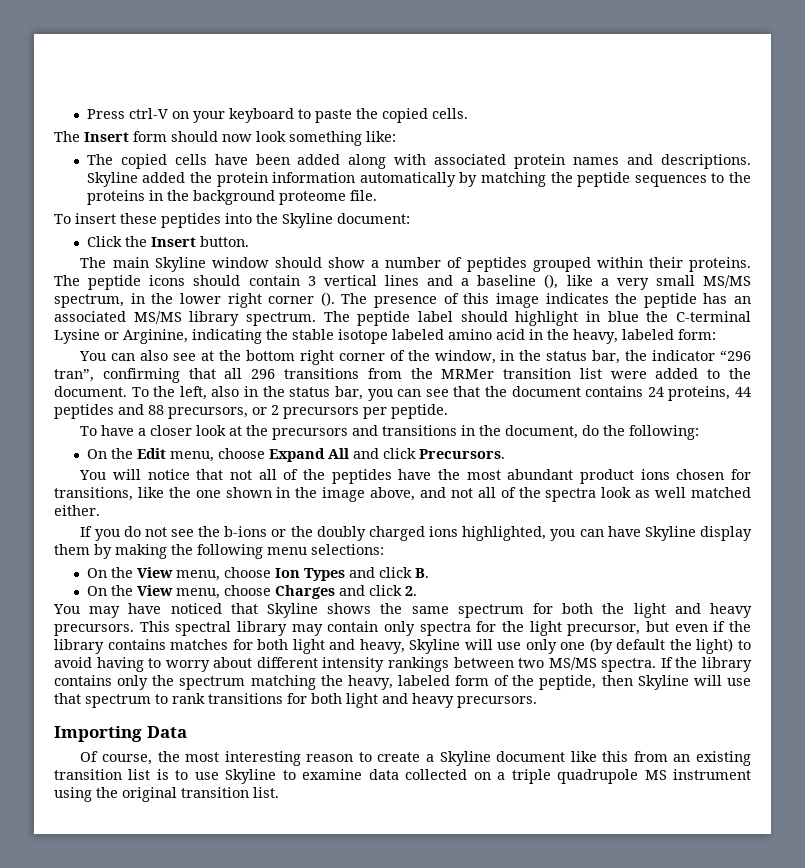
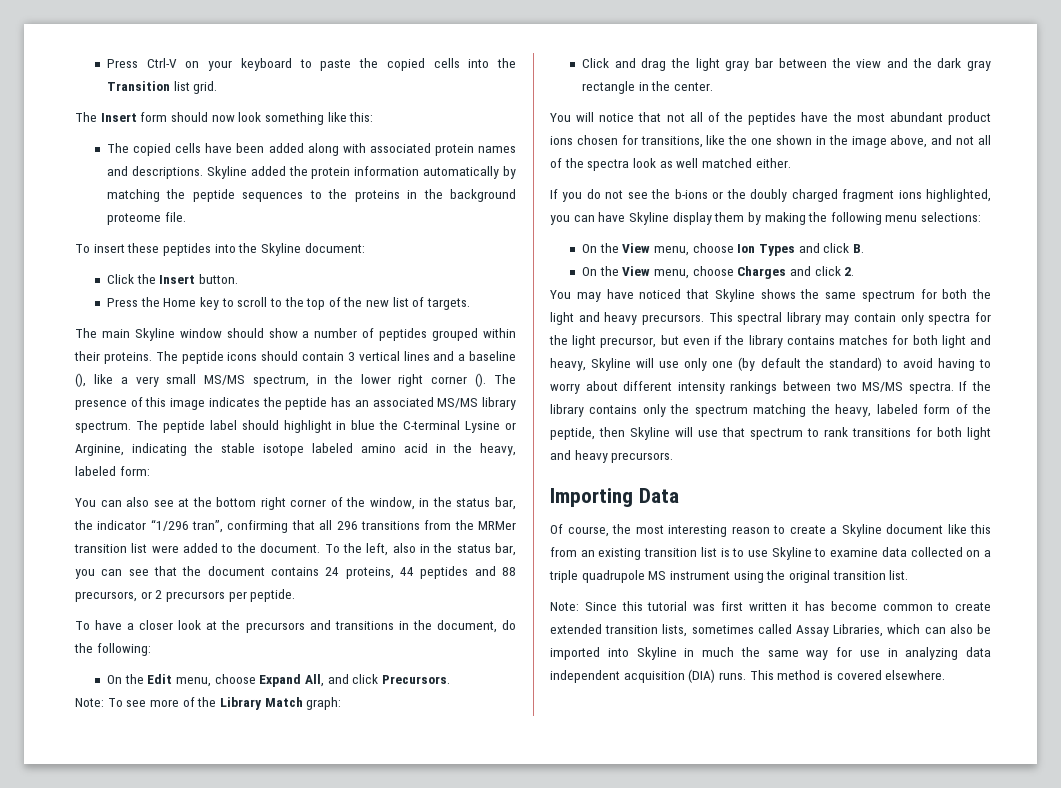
- Press ctrl-V on your keyboard to paste the copied cells.
+ Press Ctrl-V on your keyboard to paste the copied cells into the Transition list grid.
- The Insert form should now look something like:
+ The Insert form should now look something like this:
+ Press the Home key to scroll to the top of the new list of targets.
- You can also see at the bottom right corner of the window, in the status bar, the indicator “296 tran”, confirming that all 296 transitions from the MRMer transition list were added to the document.
+ You can also see at the bottom right corner of the window, in the status bar, the indicator “1/296 tran”, confirming that all 296 transitions from the MRMer transition list were added to the document.
- On the Edit menu, choose Expand All and click Precursors.
+ On the Edit menu, choose Expand All, and click Precursors.
+ Note: To see more of the Library Match graph:
+ Click and drag the light gray bar between the view and the dark gray rectangle in the center.
- If you do not see the b-ions or the doubly charged ions highlighted, you can have Skyline display them by making the following menu selections:
+ If you do not see the b-ions or the doubly charged fragment ions highlighted, you can have Skyline display them by making the following menu selections:
- This spectral library may contain only spectra for the light precursor, but even if the library contains matches for both light and heavy, Skyline will use only one (by default the light) to avoid having to worry about different intensity rankings between two MS/MS spectra.
+ This spectral library may contain only spectra for the light precursor, but even if the library contains matches for both light and heavy, Skyline will use only one (by default the standard) to avoid having to worry about different intensity rankings between two MS/MS spectra.
+ Note: Since this tutorial was first written it has become common to create extended transition lists, sometimes called Assay Libraries, which can also be imported into Skyline in much the same way for use in analyzing data independent acquisition (DIA) runs. This method is covered elsewhere.

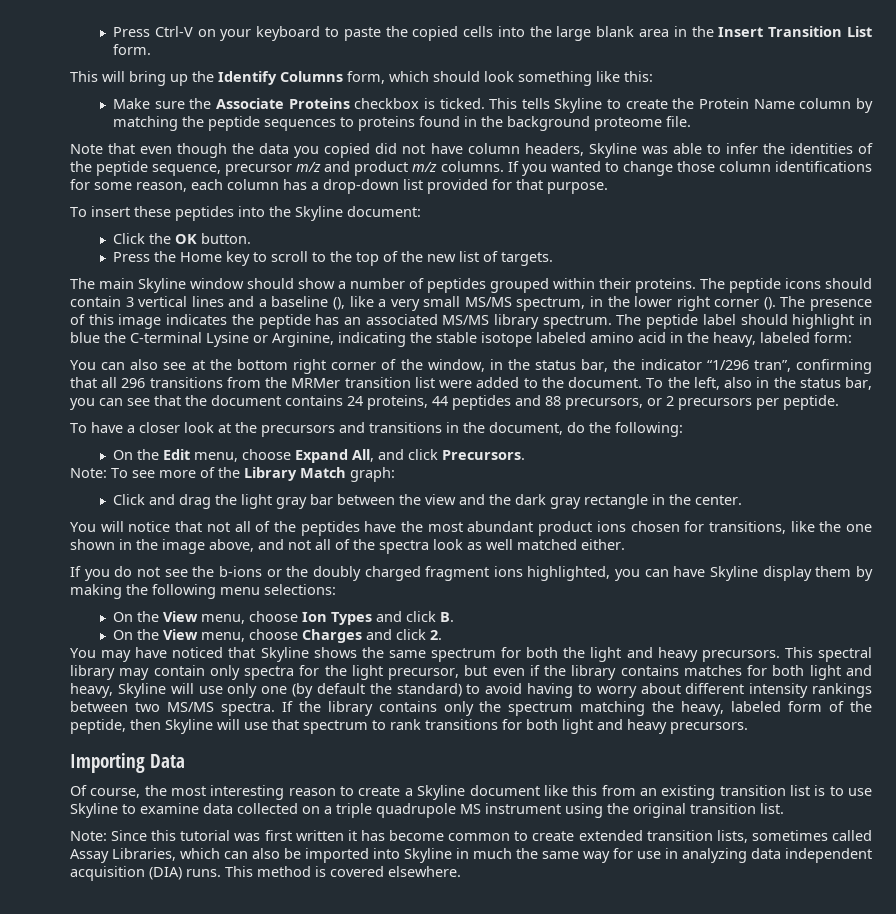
- Press Ctrl-V on your keyboard to paste the copied cells into the Transition list grid.
- The Insert form should now look something like this:
- The copied cells have been added along with associated protein names and descriptions. Skyline added the protein information automatically by matching the peptide sequences to the proteins in the background proteome file.
+ Press Ctrl-V on your keyboard to paste the copied cells into the large blank area in the Insert Transition List form.
+ This will bring up the Identify Columns form, which should look something like this:
+ Make sure the Associate Proteins checkbox is ticked. This tells Skyline to create the Protein Name column by matching the peptide sequences to proteins found in the background proteome file.
+ Note that even though the data you copied did not have column headers, Skyline was able to infer the identities of the peptide sequence, precursor m/z and product m/z columns. If you wanted to change those column identifications for some reason, each column has a drop-down list provided for that purpose.
- Click the Insert button.
+ Click the OK button.

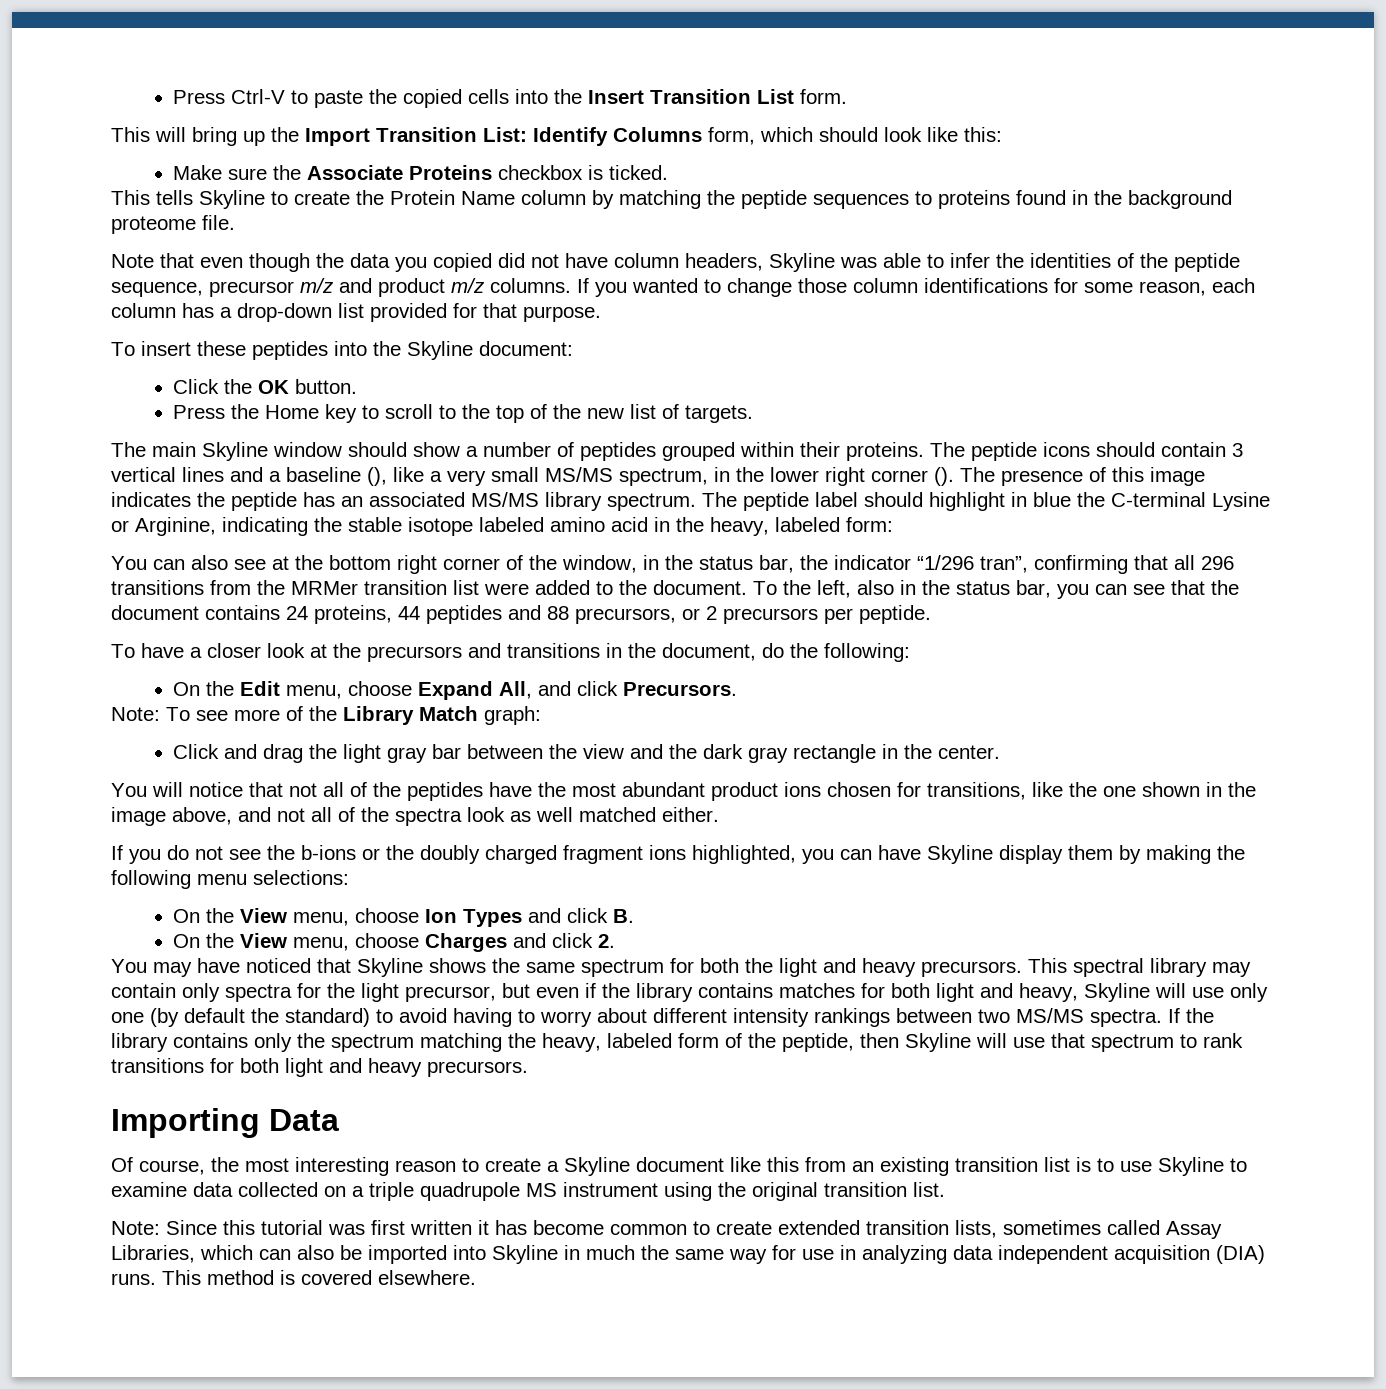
- Press Ctrl-V on your keyboard to paste the copied cells into the large blank area in the Insert Transition List form.
+ Press Ctrl-V to paste the copied cells into the Insert Transition List form.
- This will bring up the Identify Columns form, which should look something like this:
+ This will bring up the Import Transition List: Identify Columns form, which should look like this:
- Make sure the Associate Proteins checkbox is ticked. This tells Skyline to create the Protein Name column by matching the peptide sequences to proteins found in the background proteome file.
+ Make sure the Associate Proteins checkbox is ticked.
+ This tells Skyline to create the Protein Name column by matching the peptide sequences to proteins found in the background proteome file.

